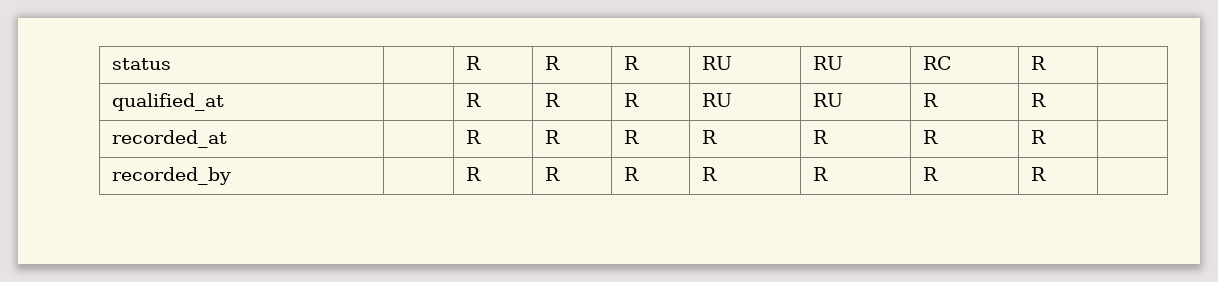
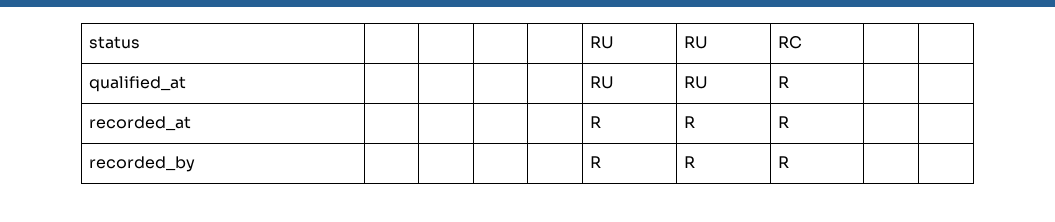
- status | | R | R | R | RU | RU | RC | R |
- qualified_at | | R | R | R | RU | RU | R | R |
- recorded_at | | R | R | R | R | R | R | R |
- recorded_by | | R | R | R | R | R | R | R |
+ status | | | | | RU | RU | RC | |
+ qualified_at | | | | | RU | RU | R | |
+ recorded_at | | | | | R | R | R | |
+ recorded_by | | | | | R | R | R | |

